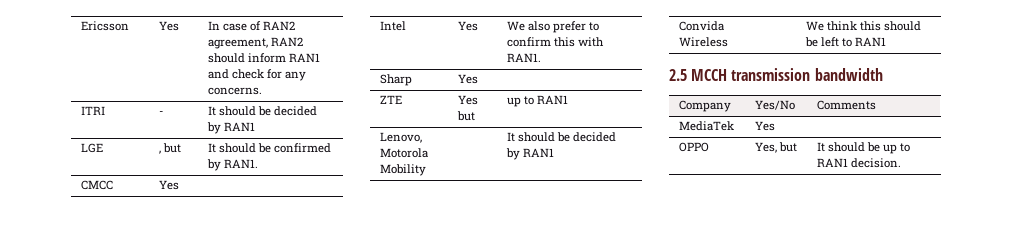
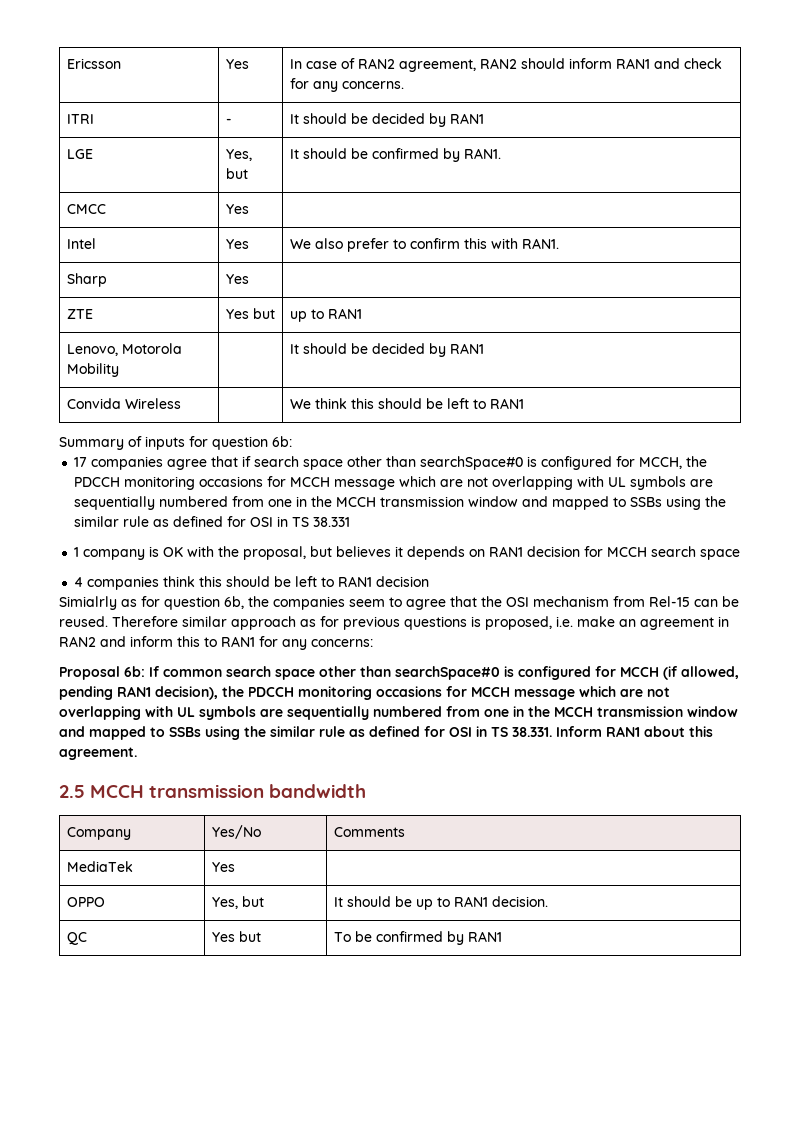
- LGE | , but | It should be confirmed by RAN1.
+ LGE | Yes, but | It should be confirmed by RAN1.
+ Summary of inputs for question 6b:
+ 17 companies agree that if search space other than searchSpace#0 is configured for MCCH, the PDCCH monitoring occasions for MCCH message which are not overlapping with UL symbols are sequentially numbered from one in the MCCH transmission window and mapped to SSBs using the similar rule as defined for OSI in TS 38.331
+ 1 company is OK with the proposal, but believes it depends on RAN1 decision for MCCH search space
+ 4 companies think this should be left to RAN1 decision
+ Simialrly as for question 6b, the companies seem to agree that the OSI mechanism from Rel-15 can be reused. Therefore similar approach as for previous questions is proposed, i.e. make an agreement in RAN2 and inform this to RAN1 for any concerns:
+ Proposal 6b: If common search space other than searchSpace#0 is configured for MCCH (if allowed, pending RAN1 decision), the PDCCH monitoring occasions for MCCH message which are not overlapping with UL symbols are sequentially numbered from one in the MCCH transmission window and mapped to SSBs using the similar rule as defined for OSI in TS 38.331. Inform RAN1 about this agreement.
+ QC | Yes but | To be confirmed by RAN1

